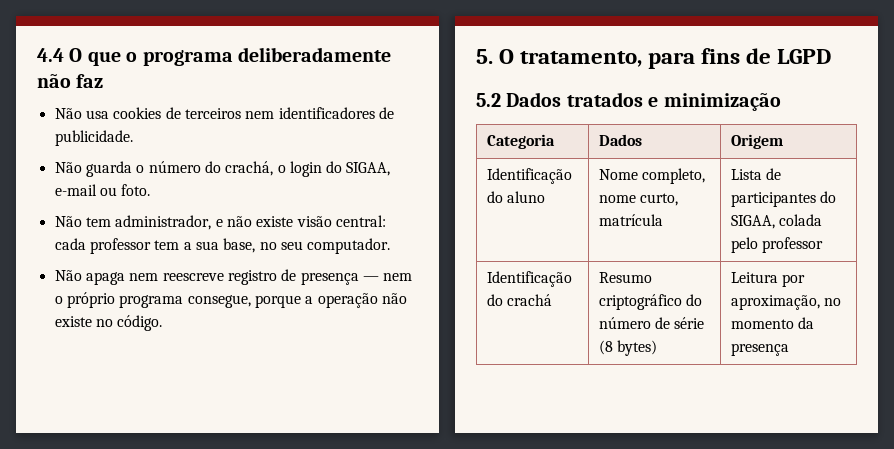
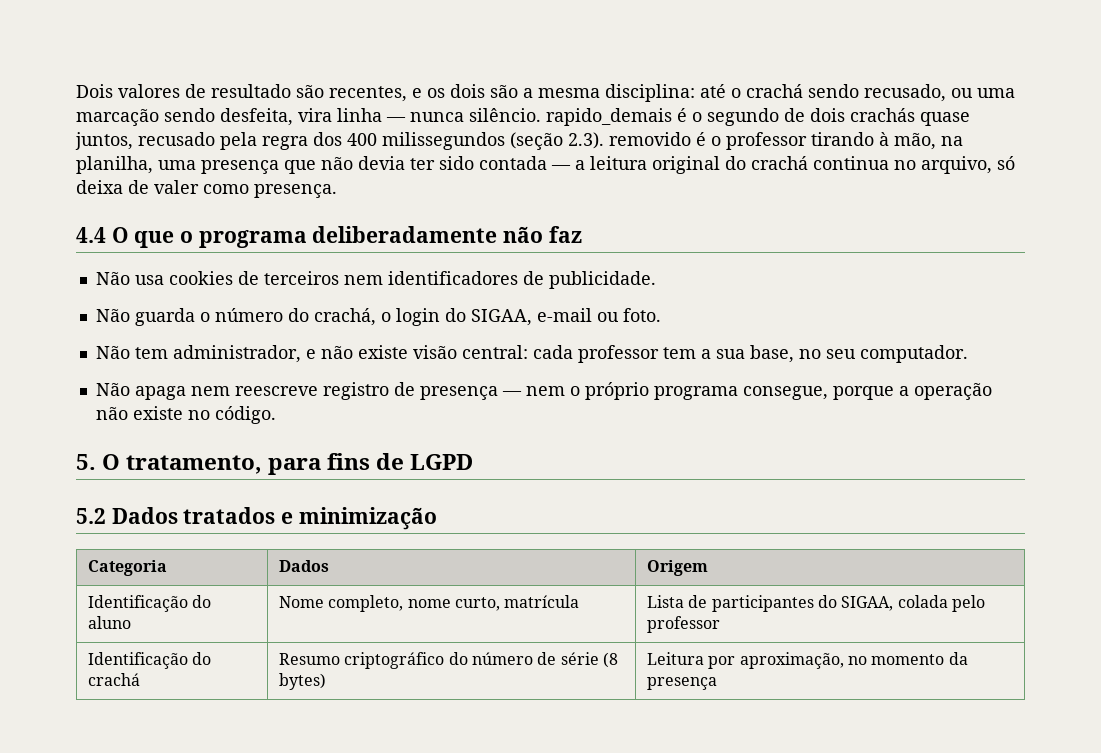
+ Dois valores de resultado são recentes, e os dois são a mesma disciplina: até o crachá sendo recusado, ou uma marcação sendo desfeita, vira linha — nunca silêncio. rapido_demais é o segundo de dois crachás quase juntos, recusado pela regra dos 400 milissegundos (seção 2.3). removido é o professor tirando à mão, na planilha, uma presença que não devia ter sido contada — a leitura original do crachá continua no arquivo, só deixa de valer como presença.

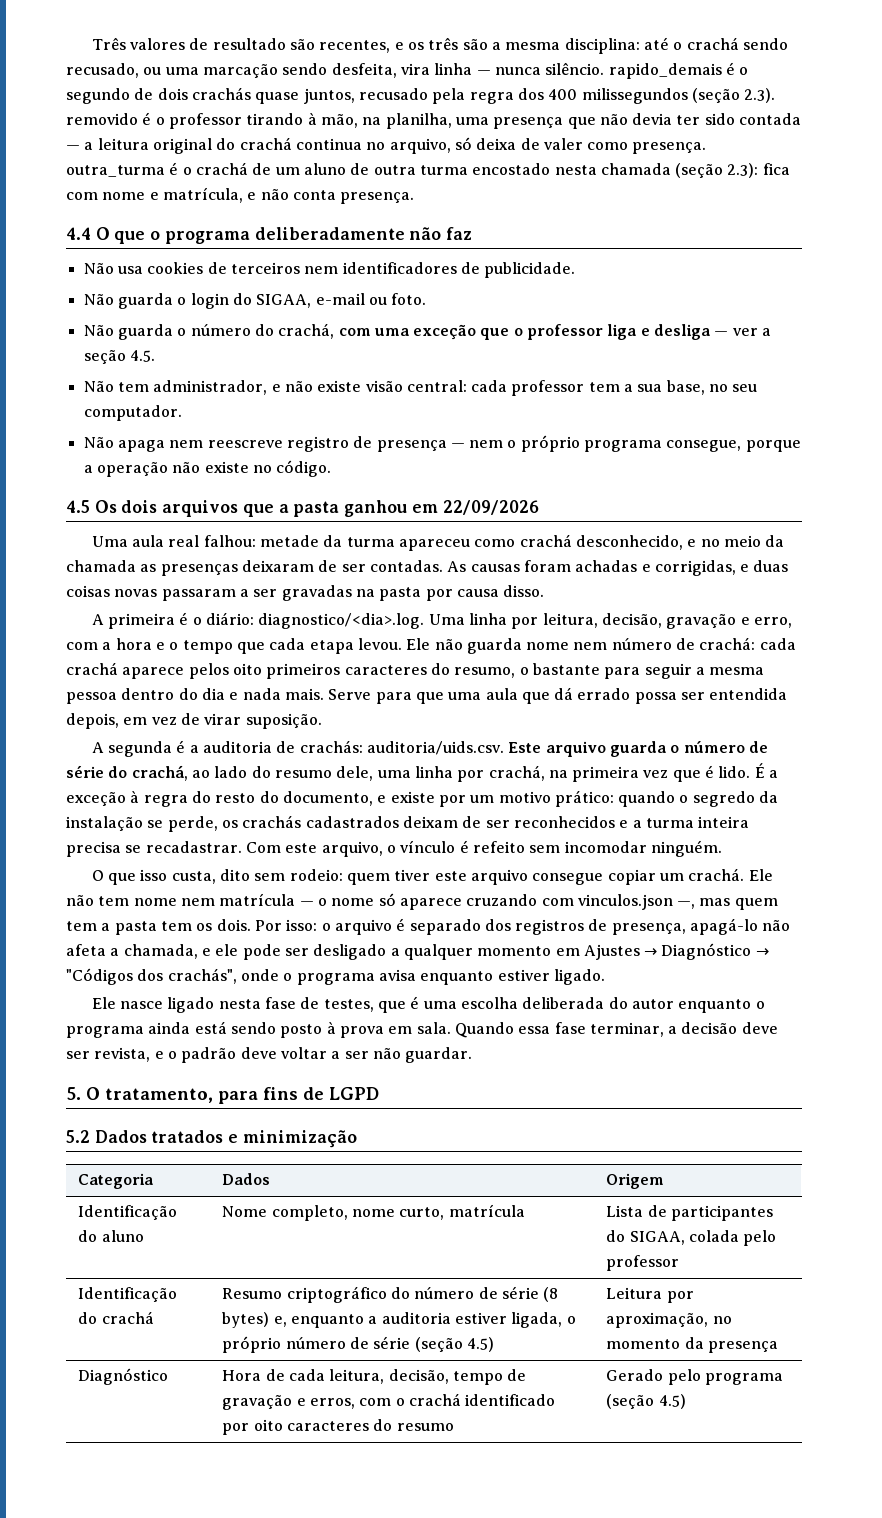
- Dois valores de resultado são recentes, e os dois são a mesma disciplina:
+ Três valores de resultado são recentes, e os três são a mesma disciplina:
- até o crachá sendo recusado, ou uma marcação sendo desfeita, vira linha — nunca silêncio. rapido_demais é o segundo de dois crachás quase juntos, recusado pela regra dos 400 milissegundos (seção 2.3). removido é o professor tirando à mão, na planilha, uma presença que não devia ter sido contada — a leitura original do crachá continua no arquivo, só deixa de valer como presença.
+ até o crachá sendo recusado, ou uma marcação sendo desfeita, vira linha — nunca silêncio. rapido_demais é o segundo de dois crachás quase juntos, recusado pela regra dos 400 milissegundos (seção 2.3). removido é o professor tirando à mão, na planilha, uma presença que não devia ter sido contada — a leitura original do crachá continua no arquivo, só deixa de valer como presença. outra_turma é o crachá de um aluno de outra turma encostado nesta chamada (seção 2.3): fica com nome e matrícula, e não conta presença.
- Não guarda o número do crachá, o login do SIGAA, e-mail ou foto.
+ Não guarda o login do SIGAA, e-mail ou foto.
+ Não guarda o número do crachá, com uma exceção que o professor liga e desliga — ver a seção 4.5.
+ 4.5 Os dois arquivos que a pasta ganhou em 22/09/2026
+ Uma aula real falhou: metade da turma apareceu como crachá desconhecido, e no meio da chamada as presenças deixaram de ser contadas. As causas foram achadas e corrigidas, e duas coisas novas passaram a ser gravadas na pasta por causa disso.
+ A primeira é o diário: diagnostico/<dia>.log. Uma linha por leitura, decisão, gravação e erro, com a hora e o tempo que cada etapa levou. Ele não guarda nome nem número de crachá: cada crachá aparece pelos oito primeiros caracteres do resumo, o bastante para seguir a mesma pessoa dentro do dia e nada mais. Serve para que uma aula que dá errado possa ser entendida depois, em vez de virar suposição.
+ A segunda é a auditoria de crachás: auditoria/uids.csv. Este arquivo guarda o número de série do crachá, ao lado do resumo dele, uma linha por crachá, na primeira vez que é lido. É a exceção à regra do resto do documento, e existe por um motivo prático: quando o segredo da instalação se perde, os crachás cadastrados deixam de ser reconhecidos e a turma inteira precisa se recadastrar. Com este arquivo, o vínculo é refeito sem incomodar ninguém.
+ O que isso custa, dito sem rodeio: quem tiver este arquivo consegue copiar um crachá. Ele não tem nome nem matrícula — o nome só aparece cruzando com vinculos.json —, mas quem tem a pasta tem os dois. Por isso: o arquivo é separado dos registros de presença, apagá-lo não afeta a chamada, e ele pode ser desligado a qualquer momento em Ajustes → Diagnóstico → "Códigos dos crachás", onde o programa avisa enquanto estiver ligado.
+ Ele nasce ligado nesta fase de testes, que é uma escolha deliberada do autor enquanto o programa ainda está sendo posto à prova em sala. Quando essa fase terminar, a decisão deve ser revista, e o padrão deve voltar a ser não guardar.
- Identificação do crachá | Resumo criptográfico do número de série (8 bytes) | Leitura por aproximação, no momento da presença
+ Identificação do crachá | Resumo criptográfico do número de série (8 bytes) e, enquanto a auditoria estiver ligada, o próprio número de série (seção 4.5) | Leitura por aproximação, no momento da presença
+ Diagnóstico | Hora de cada leitura, decisão, tempo de gravação e erros, com o crachá identificado por oito caracteres do resumo | Gerado pelo programa (seção 4.5)

